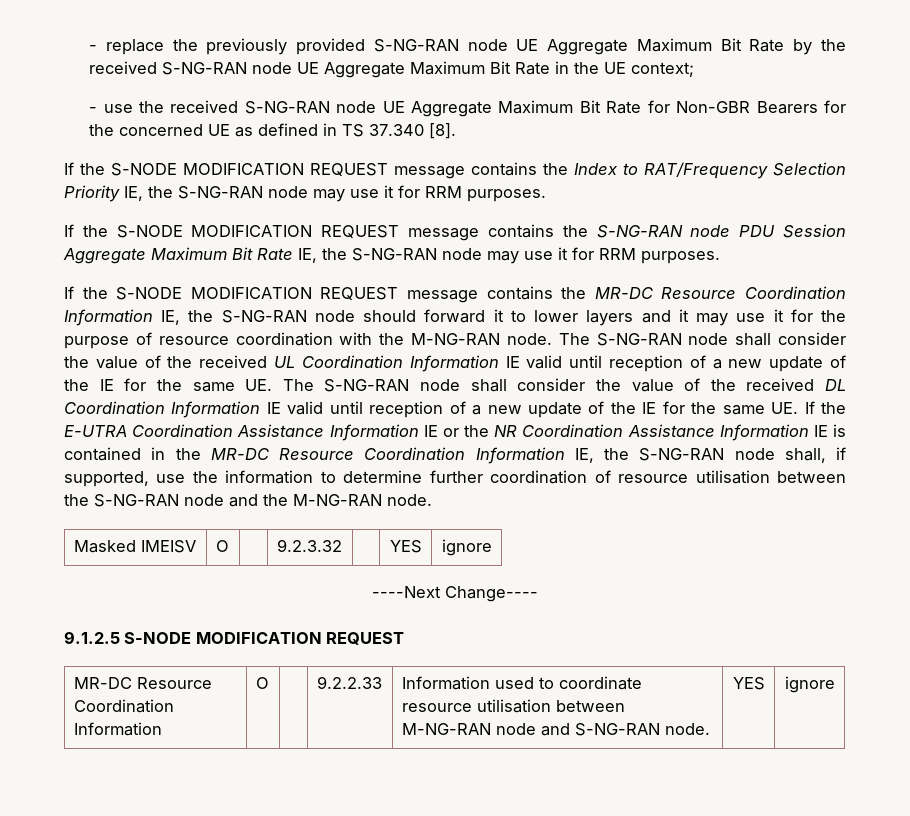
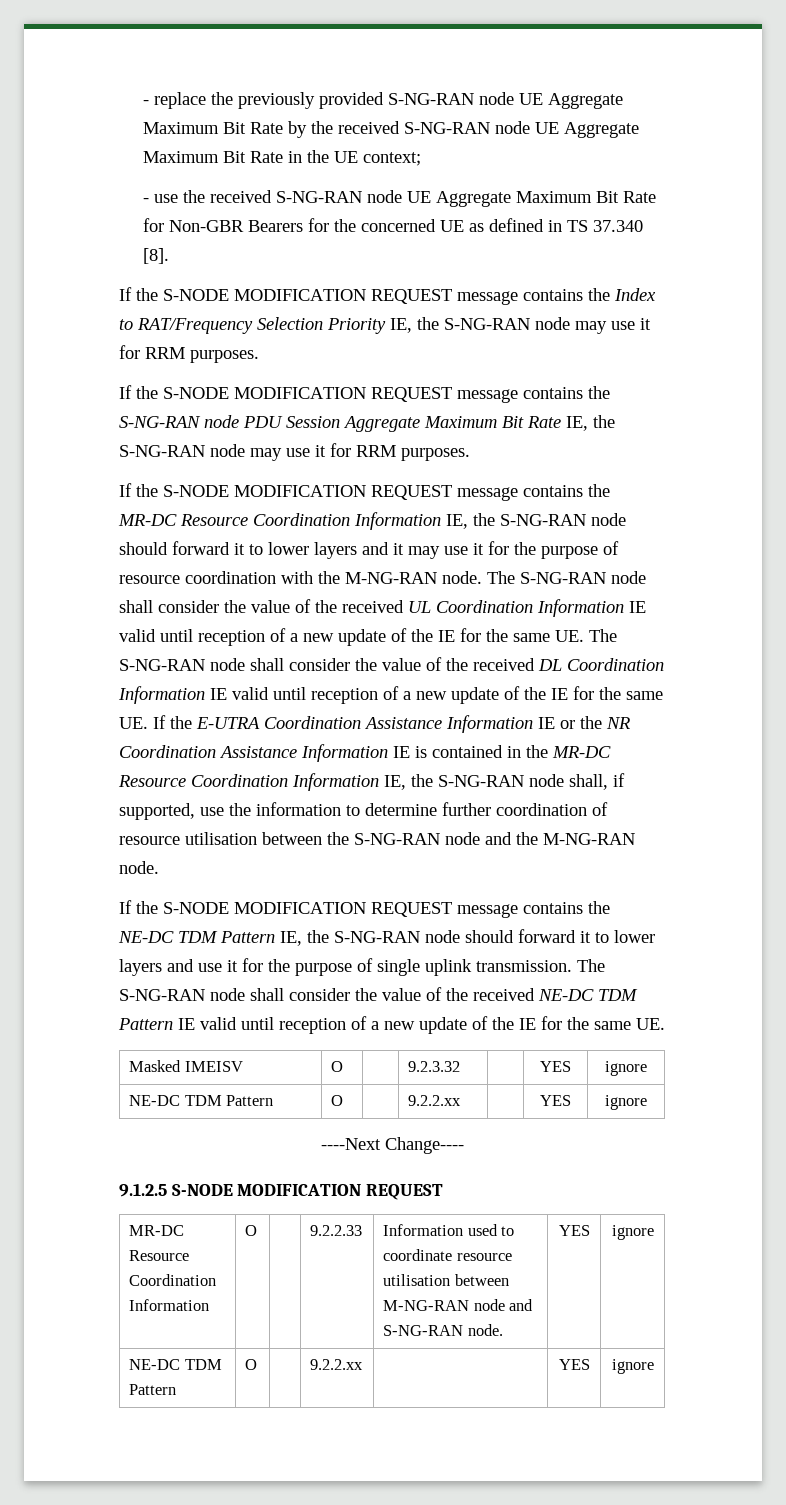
+ If the S-NODE MODIFICATION REQUEST message contains the NE-DC TDM Pattern IE, the S-NG-RAN node should forward it to lower layers and use it for the purpose of single uplink transmission. The S-NG-RAN node shall consider the value of the received NE-DC TDM Pattern IE valid until reception of a new update of the IE for the same UE.
  Masked IMEISV | O | | 9.2.3.32 | | YES | ignore
+ NE-DC TDM Pattern | O | | 9.2.2.xx | | YES | ignore
  MR-DC Resource Coordination Information | O | | 9.2.2.33 | Information used to coordinate resource utilisation between M-NG-RAN node and S-NG-RAN node. | YES | ignore
+ NE-DC TDM Pattern | O | | 9.2.2.xx | | YES | ignore

